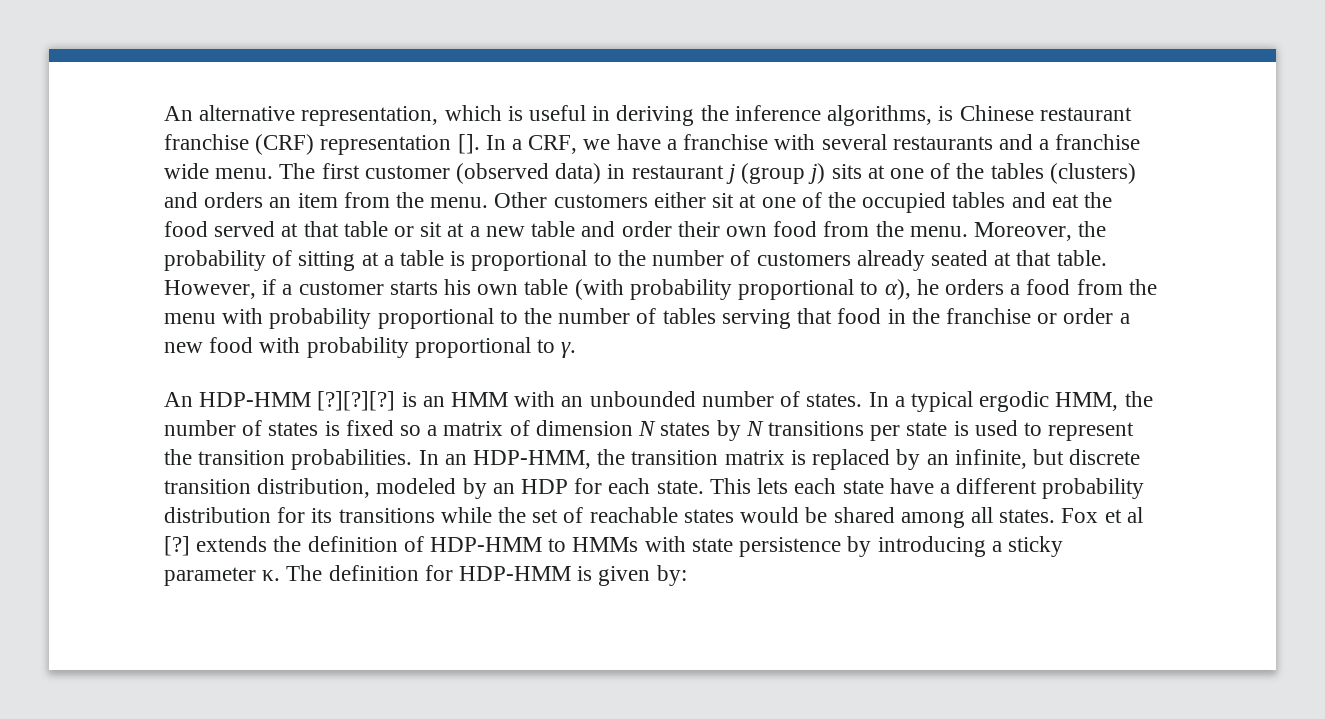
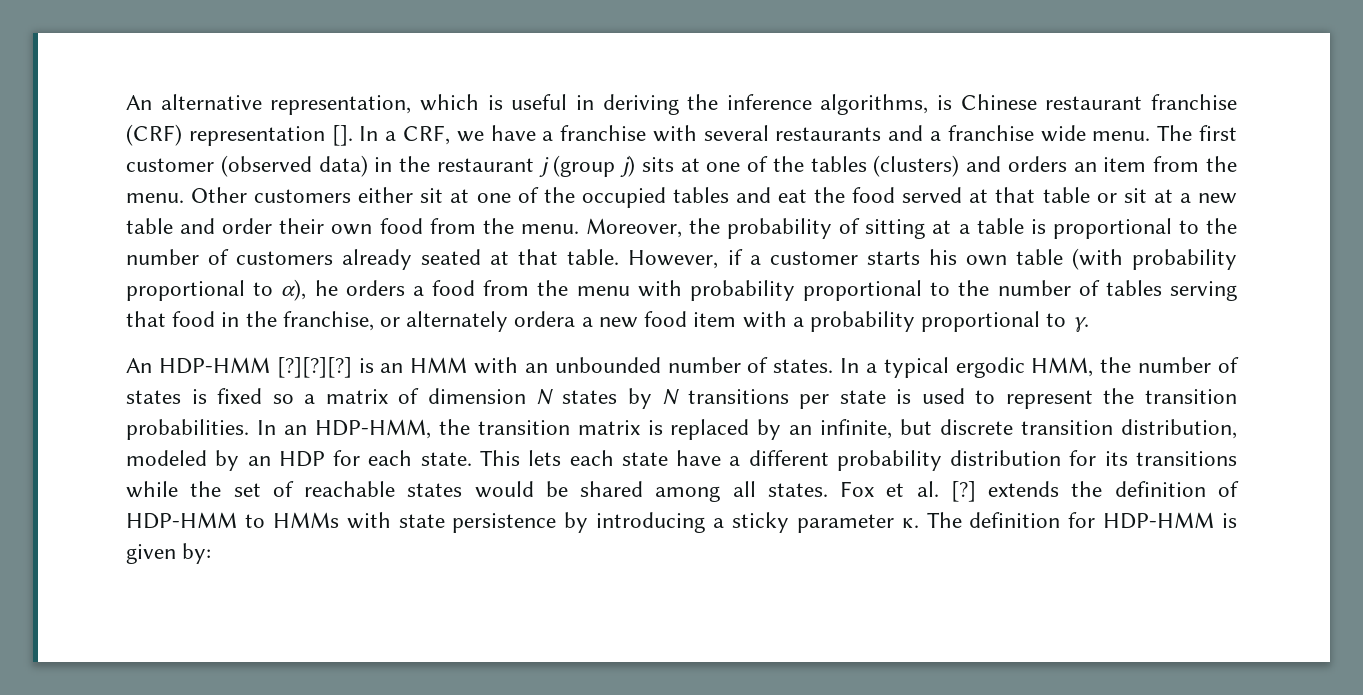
- The first customer (observed data) in restaurant j (group j) sits at one of the tables (clusters) and orders an item from the menu.
+ The first customer (observed data) in the restaurant j (group j) sits at one of the tables (clusters) and orders an item from the menu.
- However, if a customer starts his own table (with probability proportional to α), he orders a food from the menu with probability proportional to the number of tables serving that food in the franchise or order a new food with probability proportional to γ.
+ However, if a customer starts his own table (with probability proportional to α), he orders a food from the menu with probability proportional to the number of tables serving that food in the franchise, or alternately ordera a new food item with a probability proportional to γ.
- Fox et al [?] extends the definition of HDP-HMM to HMMs with state persistence by introducing a sticky parameter κ.
+ Fox et al. [?] extends the definition of HDP-HMM to HMMs with state persistence by introducing a sticky parameter κ.

